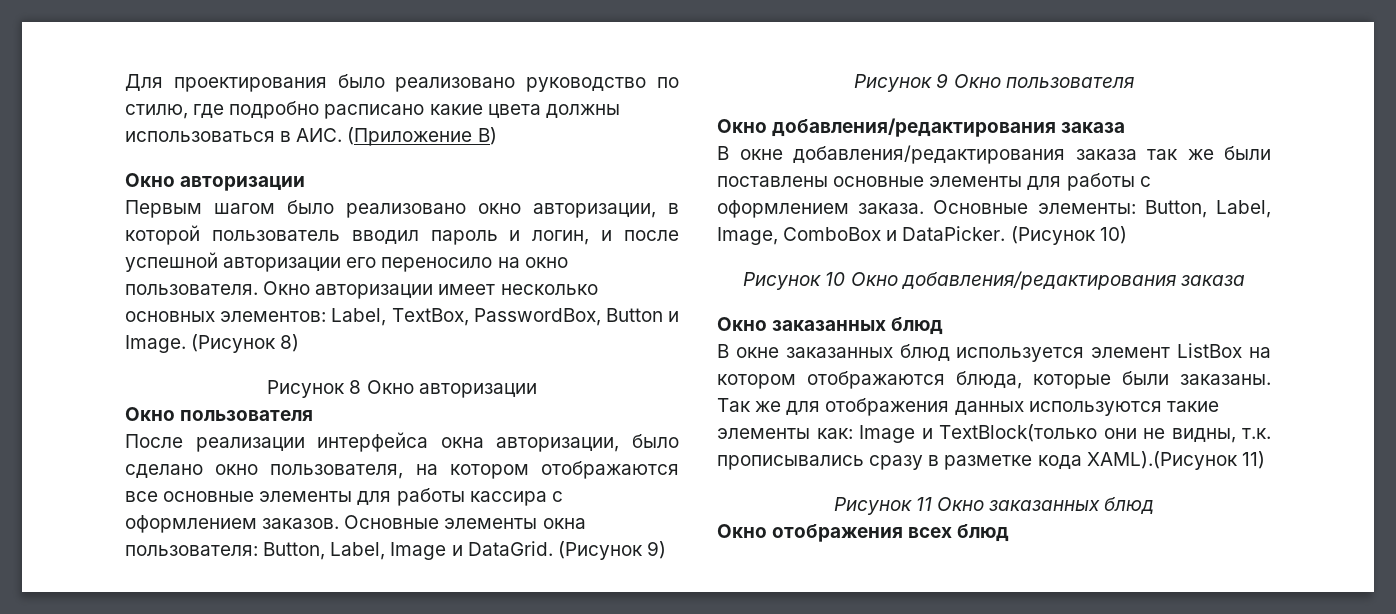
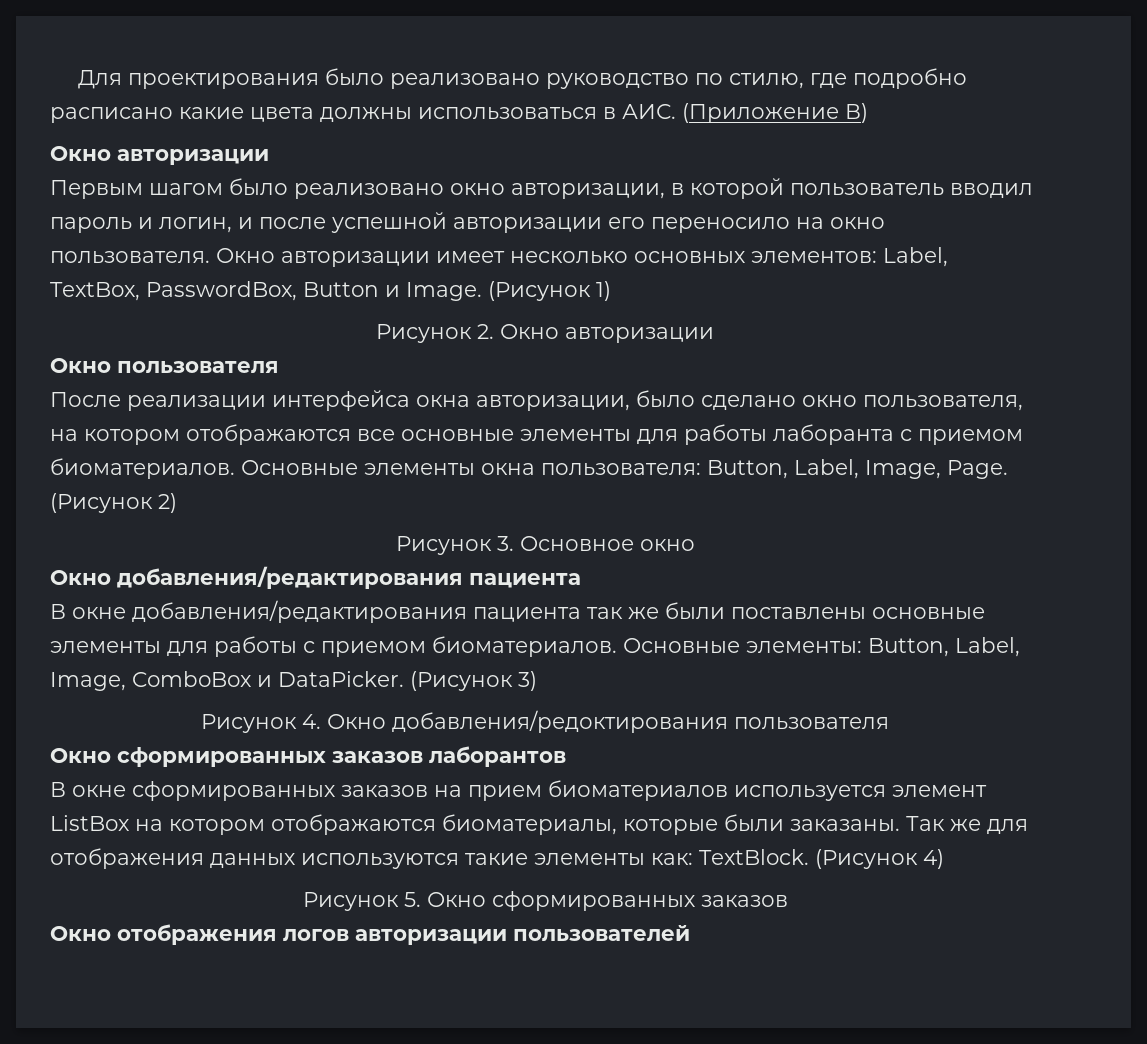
- (Рисунок 8)
- Рисунок 8 Окно авторизации
+ (Рисунок 1)
+ Рисунок 2. Окно авторизации
- После реализации интерфейса окна авторизации, было сделано окно пользователя, на котором отображаются все основные элементы для работы кассира с оформлением заказов.
+ После реализации интерфейса окна авторизации, было сделано окно пользователя, на котором отображаются все основные элементы для работы лаборанта с приемом биоматериалов.
- Основные элементы окна пользователя: Button, Label, Image и DataGrid. (Рисунок 9)
- Рисунок 9 Окно пользователя
- Окно добавления/редактирования заказа
+ Основные элементы окна пользователя: Button, Label, Image, Page. (Рисунок 2)
+ Рисунок 3. Основное окно
+ Окно добавления/редактирования пациента
- В окне добавления/редактирования заказа так же были поставлены основные элементы для работы с оформлением заказа.
+ В окне добавления/редактирования пациента так же были поставлены основные элементы для работы с приемом биоматериалов.
- (Рисунок 10)
- Рисунок 10 Окно добавления/редактирования заказа
- Окно заказанных блюд
- В окне заказанных блюд используется элемент ListBox на котором отображаются блюда, которые были заказаны.
+ (Рисунок 3)
+ Рисунок 4. Окно добавления/редоктирования пользователя
+ Окно сформированных заказов лаборантов
+ В окне сформированных заказов на прием биоматериалов используется элемент ListBox на котором отображаются биоматериалы, которые были заказаны.
- Так же для отображения данных используются такие элементы как: Image и TextBlock(только они не видны, т.к. прописывались сразу в разметке кода XAML).(Рисунок 11)
- Рисунок 11 Окно заказанных блюд
+ Так же для отображения данных используются такие элементы как: TextBlock. (Рисунок 4)
+ Рисунок 5. Окно сформированных заказов
- Окно отображения всех блюд
+ Окно отображения логов авторизации пользователей

